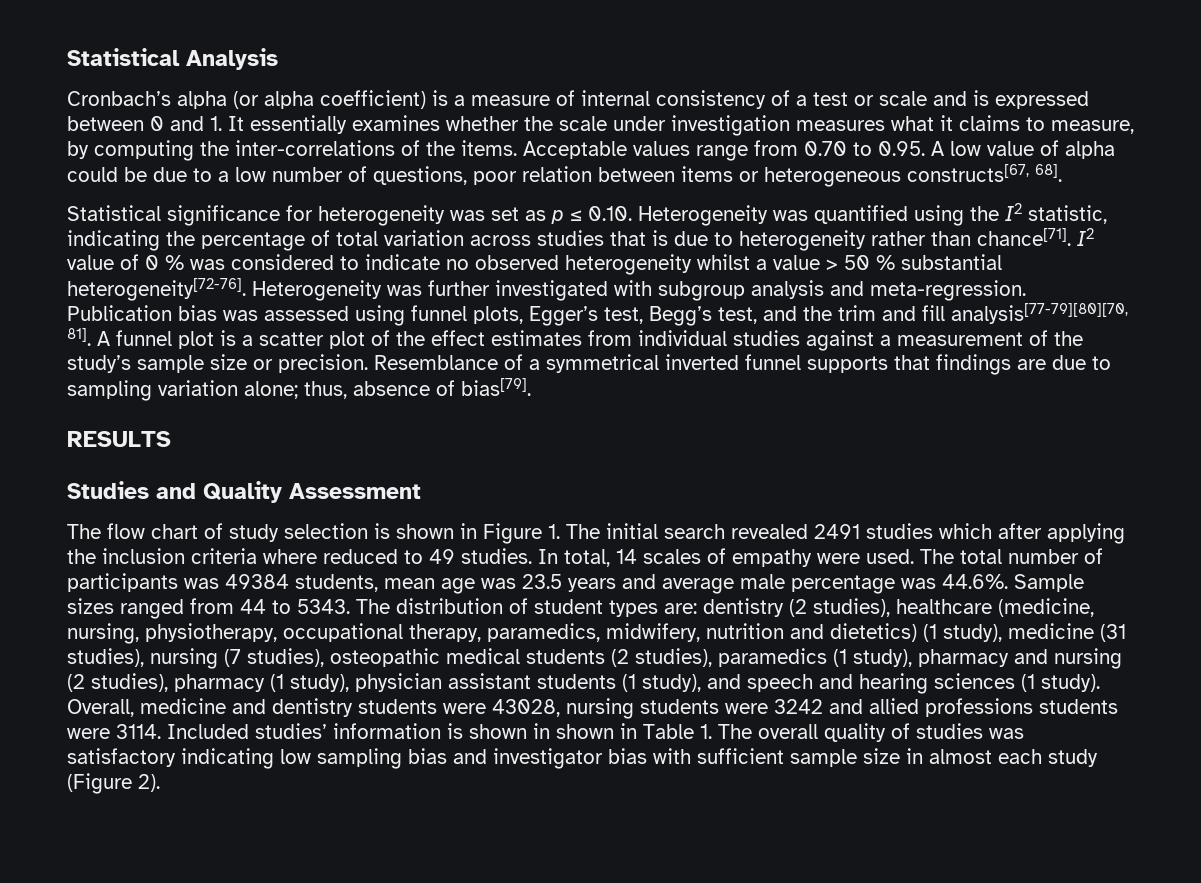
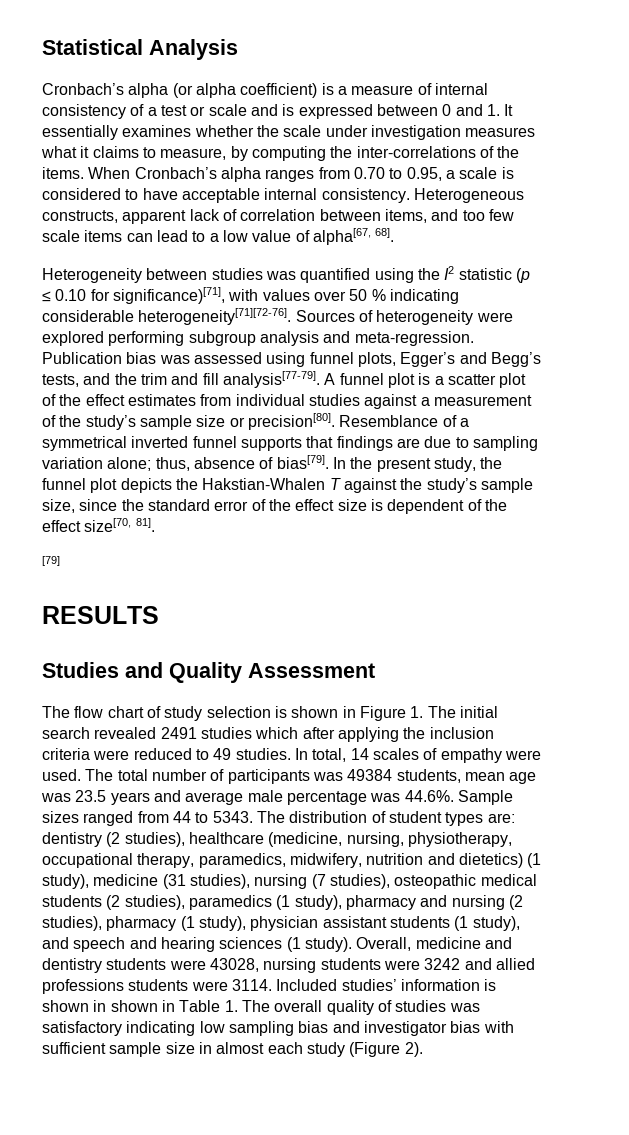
- Acceptable values range from 0.70 to 0.95. A low value of alpha could be due to a low number of questions, poor relation between items or heterogeneous constructs[67, 68].
- Statistical significance for heterogeneity was set as p ≤ 0.10. Heterogeneity was quantified using the I2 statistic, indicating the percentage of total variation across studies that is due to heterogeneity rather than chance[71]. I2 value of 0 % was considered to indicate no observed heterogeneity whilst a value > 50 % substantial heterogeneity[72-76]. Heterogeneity was further investigated with subgroup analysis and meta-regression.
+ When Cronbach’s alpha ranges from 0.70 to 0.95, a scale is considered to have acceptable internal consistency. Heterogeneous constructs, apparent lack of correlation between items, and too few scale items can lead to a low value of alpha[67, 68].
+ Heterogeneity between studies was quantified using the I2 statistic (p ≤ 0.10 for significance)[71], with values over 50 % indicating considerable heterogeneity[71][72-76]. Sources of heterogeneity were explored performing subgroup analysis and meta-regression.
- Publication bias was assessed using funnel plots, Egger’s test, Begg’s test, and the trim and fill analysis[77-79][80][70, 81].
+ Publication bias was assessed using funnel plots, Egger’s and Begg’s tests, and the trim and fill analysis[77-79].
- A funnel plot is a scatter plot of the effect estimates from individual studies against a measurement of the study’s sample size or precision.
+ A funnel plot is a scatter plot of the effect estimates from individual studies against a measurement of the study’s sample size or precision[80].
+ In the present study, the funnel plot depicts the Hakstian-Whalen T against the study’s sample size, since the standard error of the effect size is dependent of the effect size[70, 81].
+ [79]
- The flow chart of study selection is shown in Figure 1. The initial search revealed 2491 studies which after applying the inclusion criteria where reduced to 49 studies.
+ The flow chart of study selection is shown in Figure 1. The initial search revealed 2491 studies which after applying the inclusion criteria were reduced to 49 studies.

